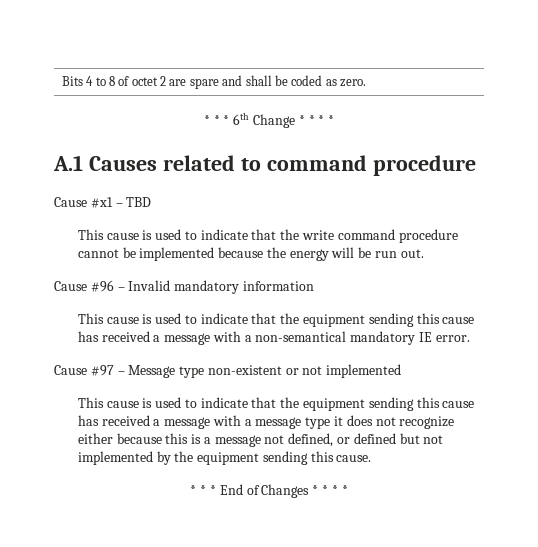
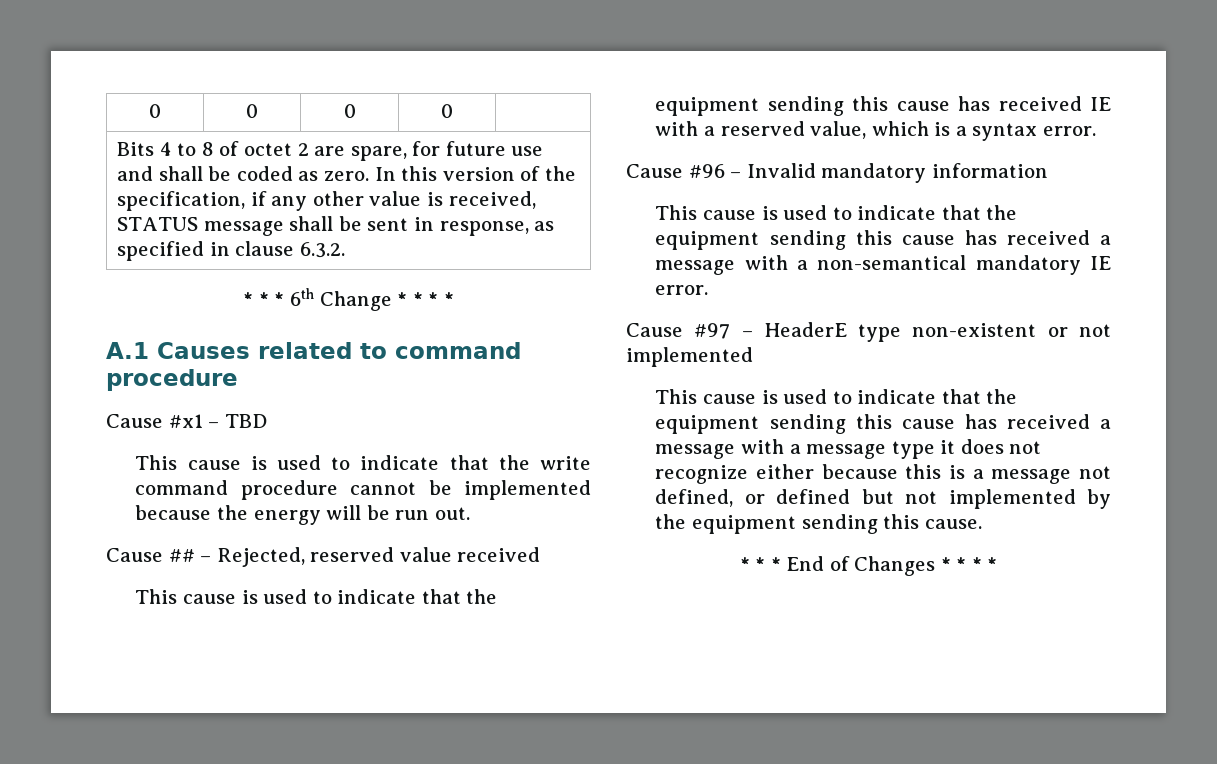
+ 0 | 0 | 0 | 0 |
- Bits 4 to 8 of octet 2 are spare and shall be coded as zero.
+ Bits 4 to 8 of octet 2 are spare, for future use and shall be coded as zero. In this version of the specification, if any other value is received, STATUS message shall be sent in response, as specified in clause 6.3.2.
+ Cause ## – Rejected, reserved value received
+ This cause is used to indicate that the equipment sending this cause has received IE with a reserved value, which is a syntax error.
- Cause #97 – Message type non-existent or not implemented
+ Cause #97 – HeaderE type non-existent or not implemented

